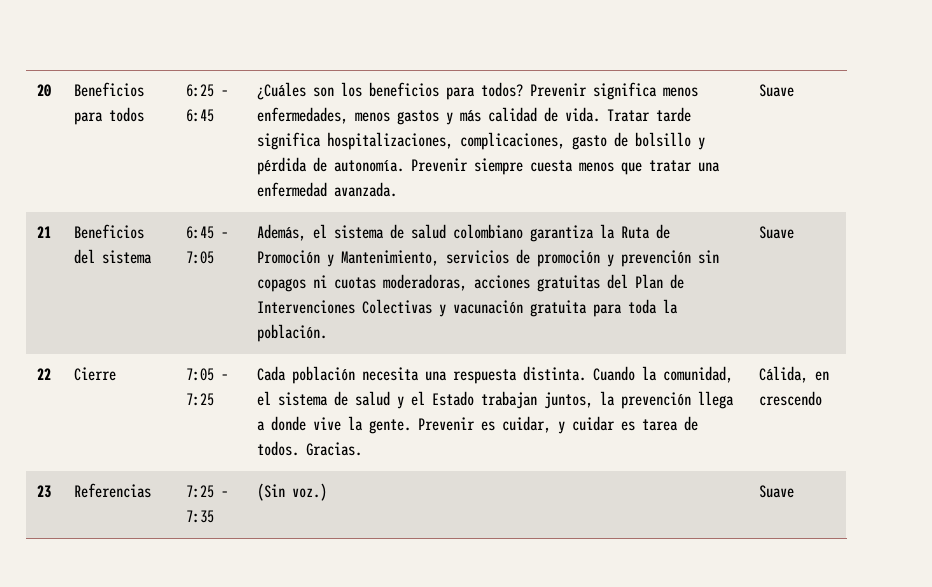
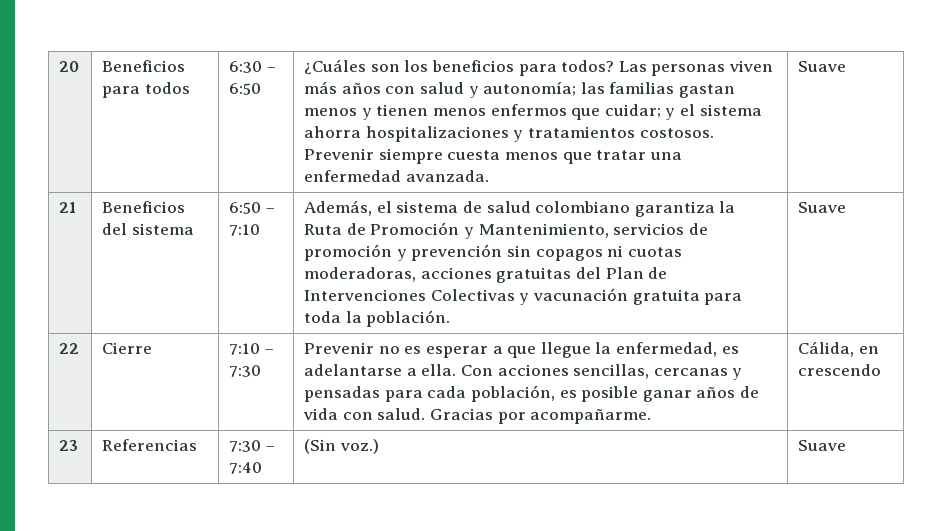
- 6:25 – 6:45
+ 6:30 – 6:50
- Prevenir significa menos enfermedades, menos gastos y más calidad de vida. Tratar tarde significa hospitalizaciones, complicaciones, gasto de bolsillo y pérdida de autonomía.
+ Las personas viven más años con salud y autonomía; las familias gastan menos y tienen menos enfermos que cuidar; y el sistema ahorra hospitalizaciones y tratamientos costosos.
- 6:45 – 7:05
+ 6:50 – 7:10
- 7:05 – 7:25 | Cada población necesita una respuesta distinta. Cuando la comunidad, el sistema de salud y el Estado trabajan juntos, la prevención llega a donde vive la gente. Prevenir es cuidar, y cuidar es tarea de todos. Gracias.
+ 7:10 – 7:30 | Prevenir no es esperar a que llegue la enfermedad, es adelantarse a ella. Con acciones sencillas, cercanas y pensadas para cada población, es posible ganar años de vida con salud. Gracias por acompañarme.
- 23 | Referencias | 7:25 – 7:35 | (Sin voz.) | Suave
+ 23 | Referencias | 7:30 – 7:40 | (Sin voz.) | Suave

